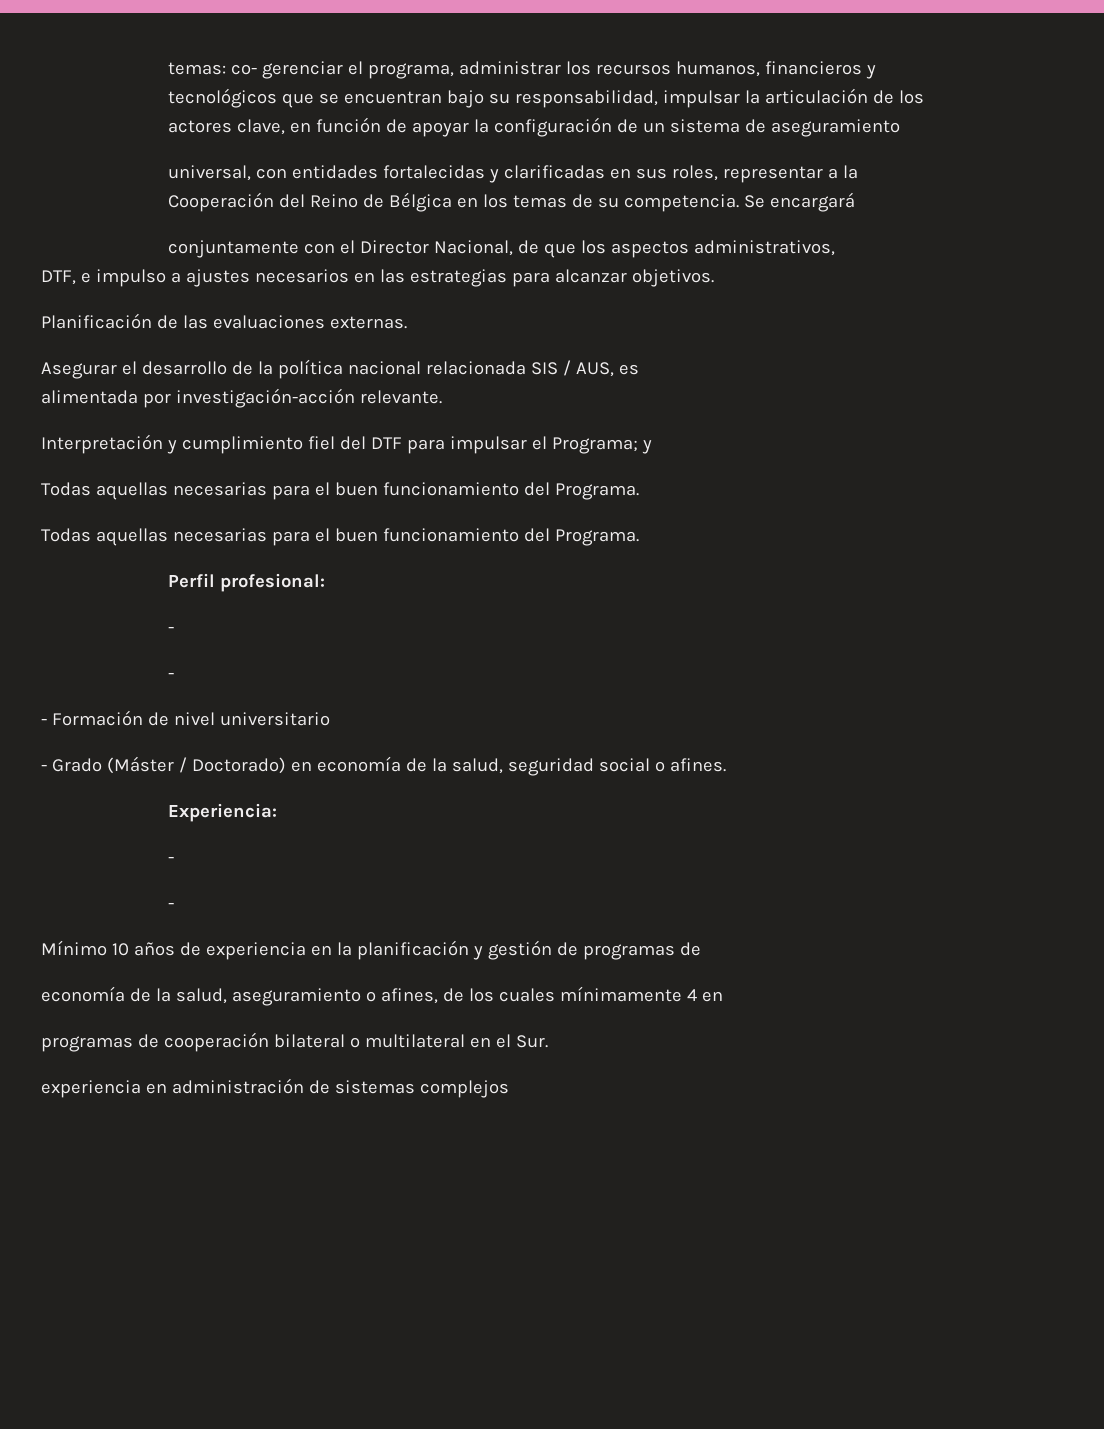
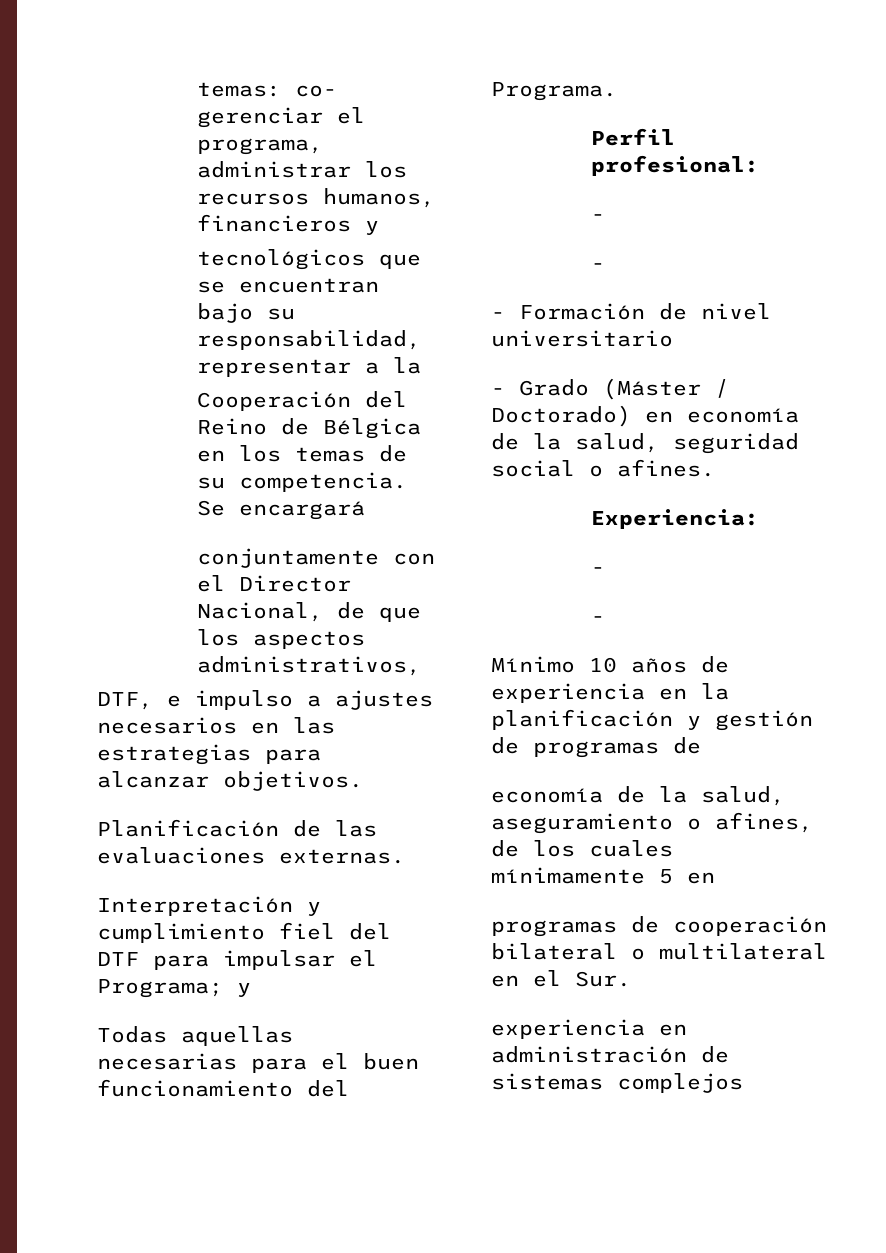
- tecnológicos que se encuentran bajo su responsabilidad, impulsar la articulación de los
- actores clave, en función de apoyar la configuración de un sistema de aseguramiento
- universal, con entidades fortalecidas y clarificadas en sus roles, representar a la
+ tecnológicos que se encuentran bajo su responsabilidad, representar a la
- Asegurar el desarrollo de la política nacional relacionada SIS / AUS, es
- alimentada por investigación-acción relevante.
  Interpretación y cumplimiento fiel del DTF para impulsar el Programa; y
- Todas aquellas necesarias para el buen funcionamiento del Programa.
- economía de la salud, aseguramiento o afines, de los cuales mínimamente 4 en
+ economía de la salud, aseguramiento o afines, de los cuales mínimamente 5 en

